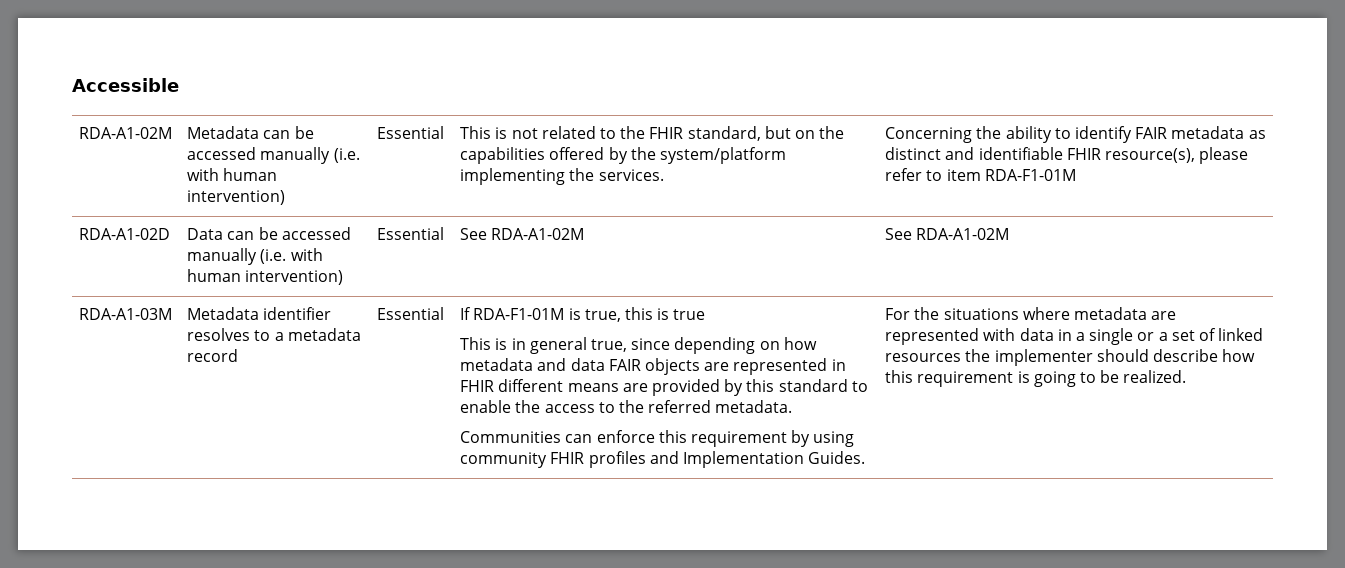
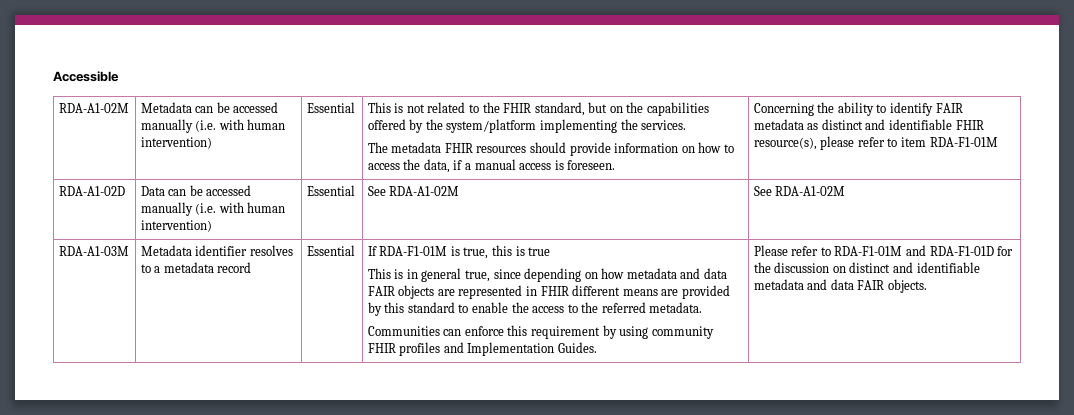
+ The metadata FHIR resources should provide information on how to access the data, if a manual access is foreseen.
- For the situations where metadata are represented with data in a single or a set of linked resources the implementer should describe how this requirement is going to be realized.
+ Please refer to RDA-F1-01M and RDA-F1-01D for the discussion on distinct and identifiable metadata and data FAIR objects.

